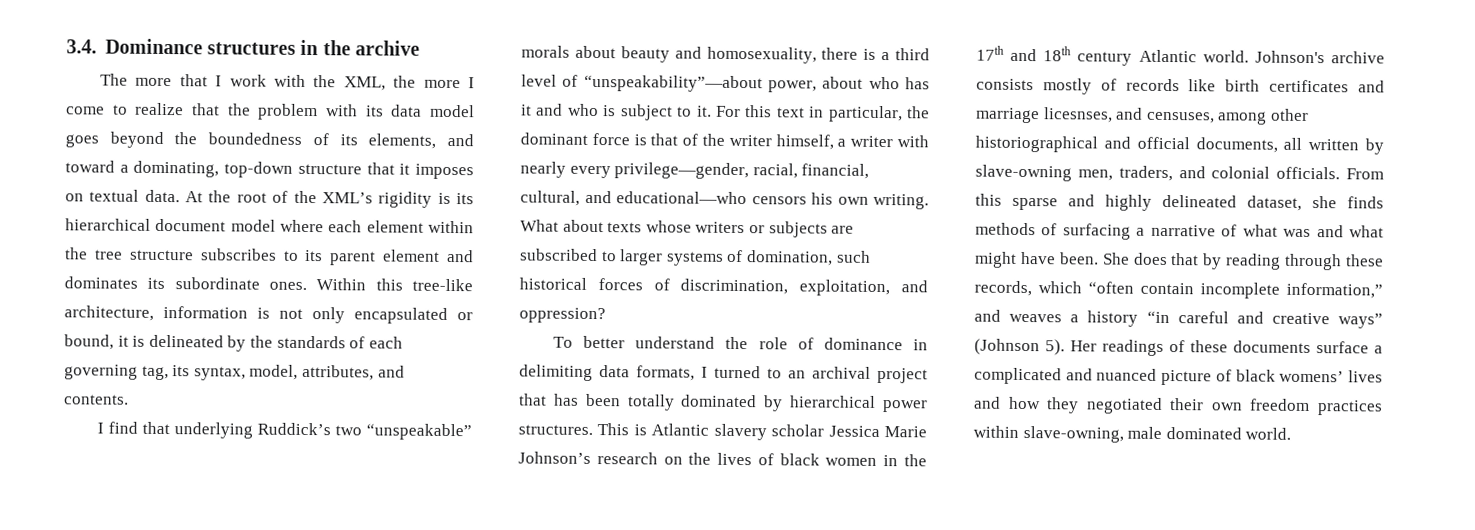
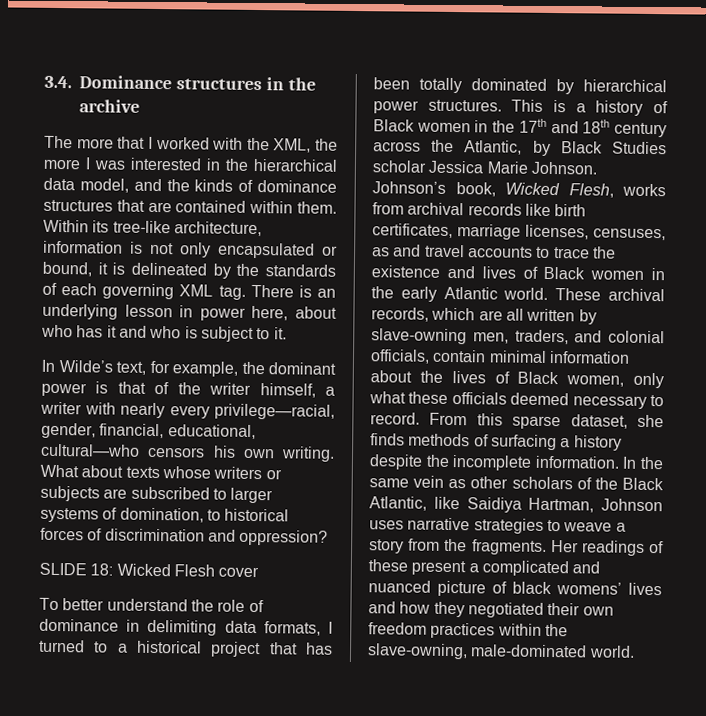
- The more that I work with the XML, the more I come to realize that the problem with its data model goes beyond the boundedness of its elements, and toward a dominating, top-down structure that it imposes on textual data. At the root of the XML’s rigidity is its hierarchical document model where each element within the tree structure subscribes to its parent element and dominates its subordinate ones. Within this tree-like architecture, information is not only encapsulated or bound, it is delineated by the standards of each governing tag, its syntax, model, attributes, and contents.
- I find that underlying Ruddick’s two “unspeakable” morals about beauty and homosexuality, there is a third level of “unspeakability”—about power, about who has it and who is subject to it. For this text in particular, the dominant force is that of the writer himself, a writer with nearly every privilege—gender, racial, financial, cultural, and educational—who censors his own writing.
+ The more that I worked with the XML, the more I was interested in the hierarchical data model, and the kinds of dominance structures that are contained within them. Within its tree-like architecture, information is not only encapsulated or bound, it is delineated by the standards of each governing XML tag. There is an underlying lesson in power here, about who has it and who is subject to it.
+ In Wilde’s text, for example, the dominant power is that of the writer himself, a writer with nearly every privilege—racial, gender, financial, educational, cultural—who censors his own writing.
- What about texts whose writers or subjects are subscribed to larger systems of domination, such historical forces of discrimination, exploitation, and oppression?
+ What about texts whose writers or subjects are subscribed to larger systems of domination, to historical forces of discrimination and oppression?
+ SLIDE 18: Wicked Flesh cover
- To better understand the role of dominance in delimiting data formats, I turned to an archival project that has been totally dominated by hierarchical power structures.
+ To better understand the role of dominance in delimiting data formats, I turned to a historical project that has been totally dominated by hierarchical power structures.
- This is Atlantic slavery scholar Jessica Marie Johnson’s research on the lives of black women in the 17th and 18th century Atlantic world. Johnson's archive consists mostly of records like birth certificates and marriage licesnses, and censuses, among other historiographical and official documents, all written by slave-owning men, traders, and colonial officials. From this sparse and highly delineated dataset, she finds methods of surfacing a narrative of what was and what might have been. She does that by reading through these records, which “often contain incomplete information,” and weaves a history “in careful and creative ways” (Johnson 5).
+ This is a history of Black women in the 17th and 18th century across the Atlantic, by Black Studies scholar Jessica Marie Johnson. Johnson’s book, Wicked Flesh, works from archival records like birth certificates, marriage licenses, censuses, as and travel accounts to trace the existence and lives of Black women in the early Atlantic world. These archival records, which are all written by slave-owning men, traders, and colonial officials, contain minimal information about the lives of Black women, only what these officials deemed necessary to record. From this sparse dataset, she finds methods of surfacing a history despite the incomplete information. In the same vein as other scholars of the Black Atlantic, like Saidiya Hartman, Johnson uses narrative strategies to weave a story from the fragments.
- Her readings of these documents surface a complicated and nuanced picture of black womens’ lives and how they negotiated their own freedom practices within slave-owning, male dominated world.
+ Her readings of these present a complicated and nuanced picture of black womens’ lives and how they negotiated their own freedom practices within the slave-owning, male-dominated world.

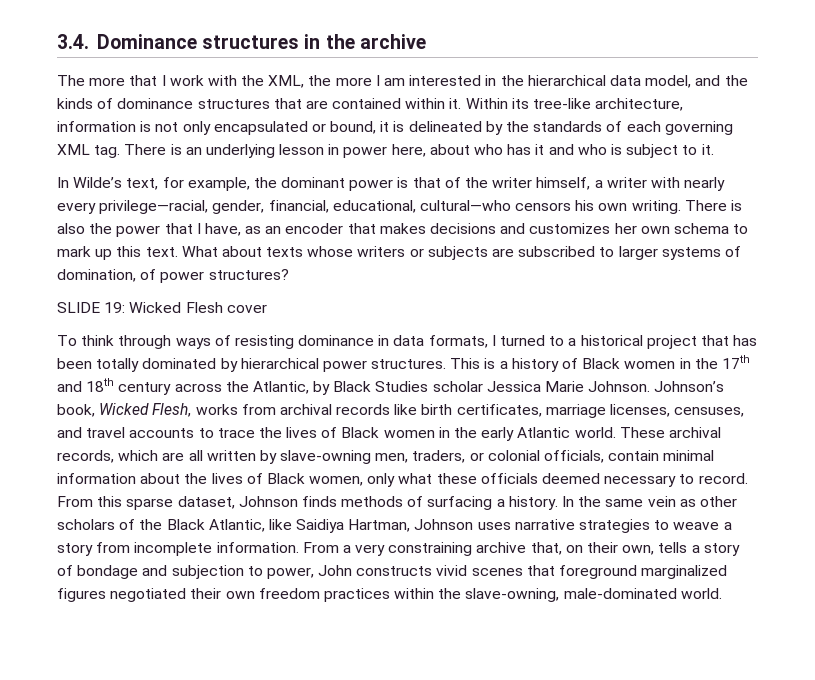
- The more that I worked with the XML, the more I was interested in the hierarchical data model, and the kinds of dominance structures that are contained within them.
+ The more that I work with the XML, the more I am interested in the hierarchical data model, and the kinds of dominance structures that are contained within it.
+ There is also the power that I have, as an encoder that makes decisions and customizes her own schema to mark up this text.
- What about texts whose writers or subjects are subscribed to larger systems of domination, to historical forces of discrimination and oppression?
+ What about texts whose writers or subjects are subscribed to larger systems of domination, of power structures?
- SLIDE 18: Wicked Flesh cover
+ SLIDE 19: Wicked Flesh cover
- To better understand the role of dominance in delimiting data formats, I turned to a historical project that has been totally dominated by hierarchical power structures.
+ To think through ways of resisting dominance in data formats, I turned to a historical project that has been totally dominated by hierarchical power structures.
- Johnson’s book, Wicked Flesh, works from archival records like birth certificates, marriage licenses, censuses, as and travel accounts to trace the existence and lives of Black women in the early Atlantic world.
+ Johnson’s book, Wicked Flesh, works from archival records like birth certificates, marriage licenses, censuses, and travel accounts to trace the lives of Black women in the early Atlantic world.
- These archival records, which are all written by slave-owning men, traders, and colonial officials, contain minimal information about the lives of Black women, only what these officials deemed necessary to record.
+ These archival records, which are all written by slave-owning men, traders, or colonial officials, contain minimal information about the lives of Black women, only what these officials deemed necessary to record.
- From this sparse dataset, she finds methods of surfacing a history despite the incomplete information.
+ From this sparse dataset, Johnson finds methods of surfacing a history.
- In the same vein as other scholars of the Black Atlantic, like Saidiya Hartman, Johnson uses narrative strategies to weave a story from the fragments. Her readings of these present a complicated and nuanced picture of black womens’ lives and how they negotiated their own freedom practices within the slave-owning, male-dominated world.
+ In the same vein as other scholars of the Black Atlantic, like Saidiya Hartman, Johnson uses narrative strategies to weave a story from incomplete information. From a very constraining archive that, on their own, tells a story of bondage and subjection to power, John constructs vivid scenes that foreground marginalized figures negotiated their own freedom practices within the slave-owning, male-dominated world.

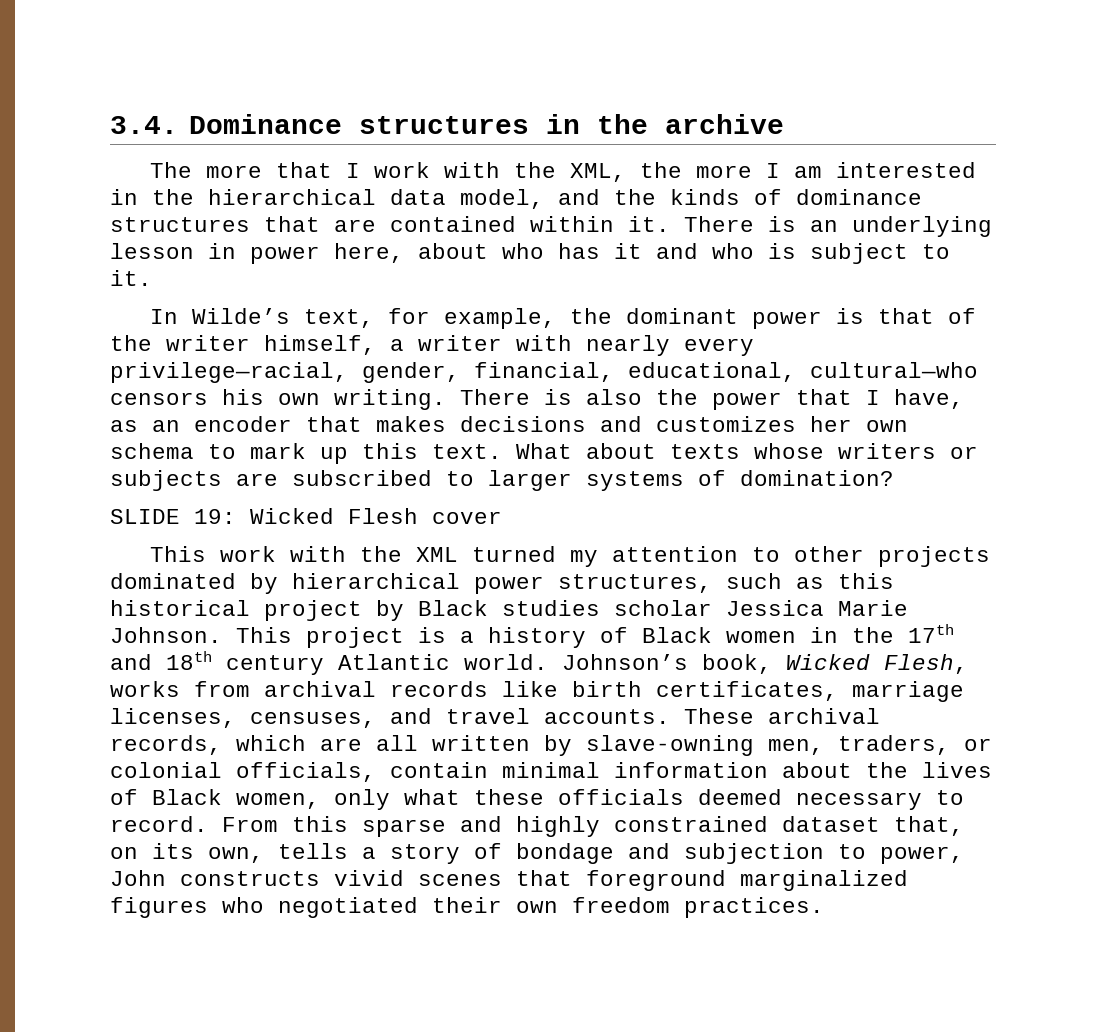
- Within its tree-like architecture, information is not only encapsulated or bound, it is delineated by the standards of each governing XML tag.
- What about texts whose writers or subjects are subscribed to larger systems of domination, of power structures?
+ What about texts whose writers or subjects are subscribed to larger systems of domination?
- To think through ways of resisting dominance in data formats, I turned to a historical project that has been totally dominated by hierarchical power structures. This is a history of Black women in the 17th and 18th century across the Atlantic, by Black Studies scholar Jessica Marie Johnson.
+ This work with the XML turned my attention to other projects dominated by hierarchical power structures, such as this historical project by Black studies scholar Jessica Marie Johnson. This project is a history of Black women in the 17th and 18th century Atlantic world.
- Johnson’s book, Wicked Flesh, works from archival records like birth certificates, marriage licenses, censuses, and travel accounts to trace the lives of Black women in the early Atlantic world.
+ Johnson’s book, Wicked Flesh, works from archival records like birth certificates, marriage licenses, censuses, and travel accounts.
- From this sparse dataset, Johnson finds methods of surfacing a history. In the same vein as other scholars of the Black Atlantic, like Saidiya Hartman, Johnson uses narrative strategies to weave a story from incomplete information. From a very constraining archive that, on their own, tells a story of bondage and subjection to power, John constructs vivid scenes that foreground marginalized figures negotiated their own freedom practices within the slave-owning, male-dominated world.
+ From this sparse and highly constrained dataset that, on its own, tells a story of bondage and subjection to power, John constructs vivid scenes that foreground marginalized figures who negotiated their own freedom practices.

